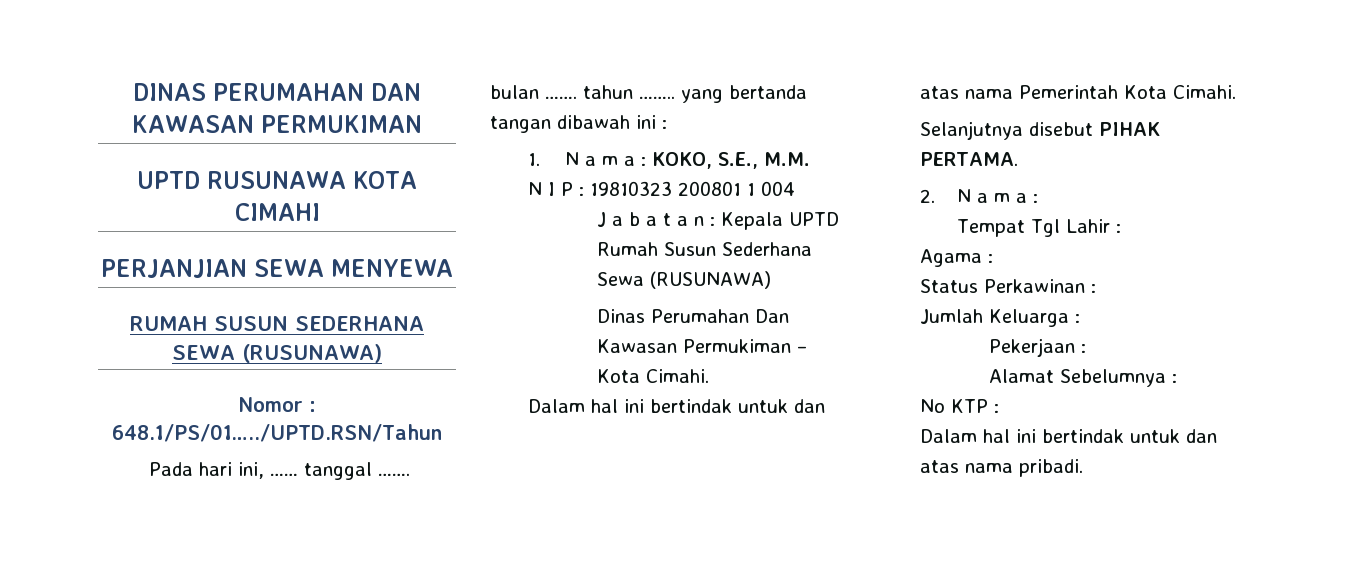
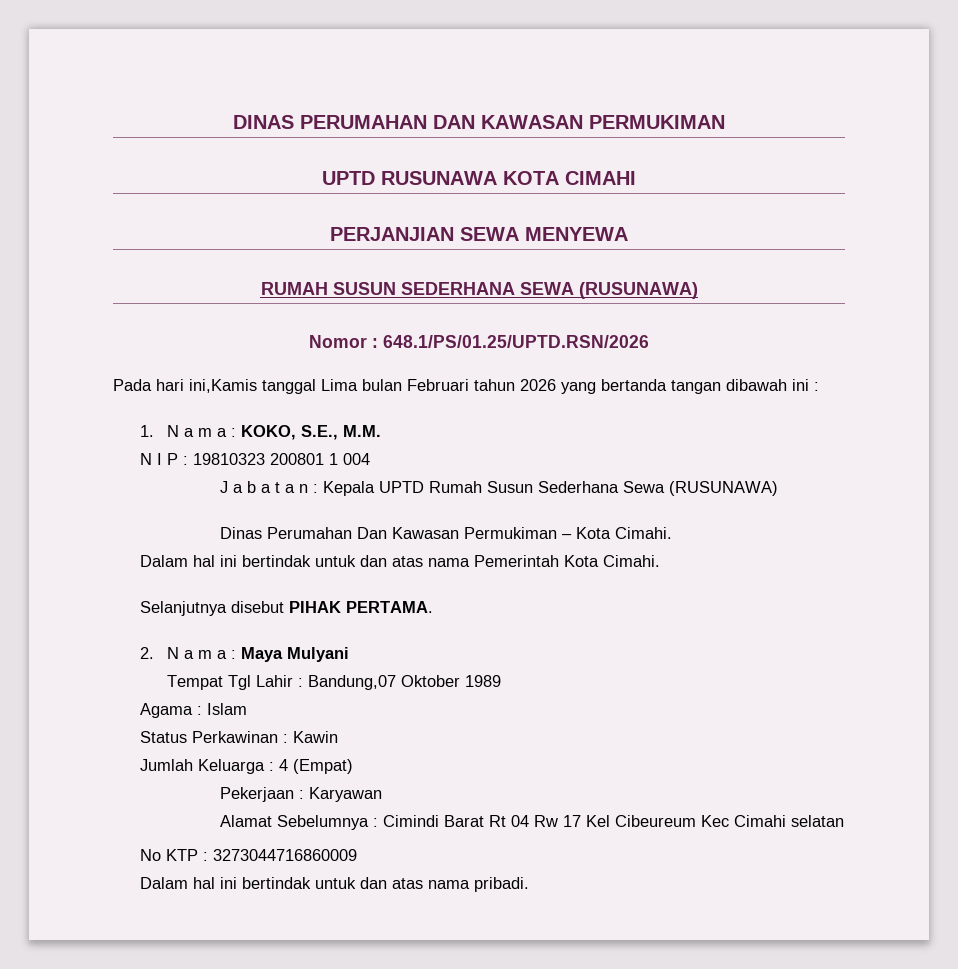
- Nomor : 648.1/PS/01…../UPTD.RSN/Tahun
+ Nomor : 648.1/PS/01.25/UPTD.RSN/2026
- Pada hari ini, …… tanggal ……. bulan ……. tahun …….. yang bertanda tangan dibawah ini :
+ Pada hari ini,Kamis tanggal Lima bulan Februari tahun 2026 yang bertanda tangan dibawah ini :
- 2. N a m a :
+ 2. N a m a : Maya Mulyani
- Tempat Tgl Lahir :
+ Tempat Tgl Lahir : Bandung,07 Oktober 1989
- Agama :
+ Agama : Islam
- Status Perkawinan :
+ Status Perkawinan : Kawin
- Jumlah Keluarga :
+ Jumlah Keluarga : 4 (Empat)
- Pekerjaan :
+ Pekerjaan : Karyawan
- Alamat Sebelumnya :
+ Alamat Sebelumnya : Cimindi Barat Rt 04 Rw 17 Kel Cibeureum Kec Cimahi selatan
- No KTP :
+ No KTP : 3273044716860009

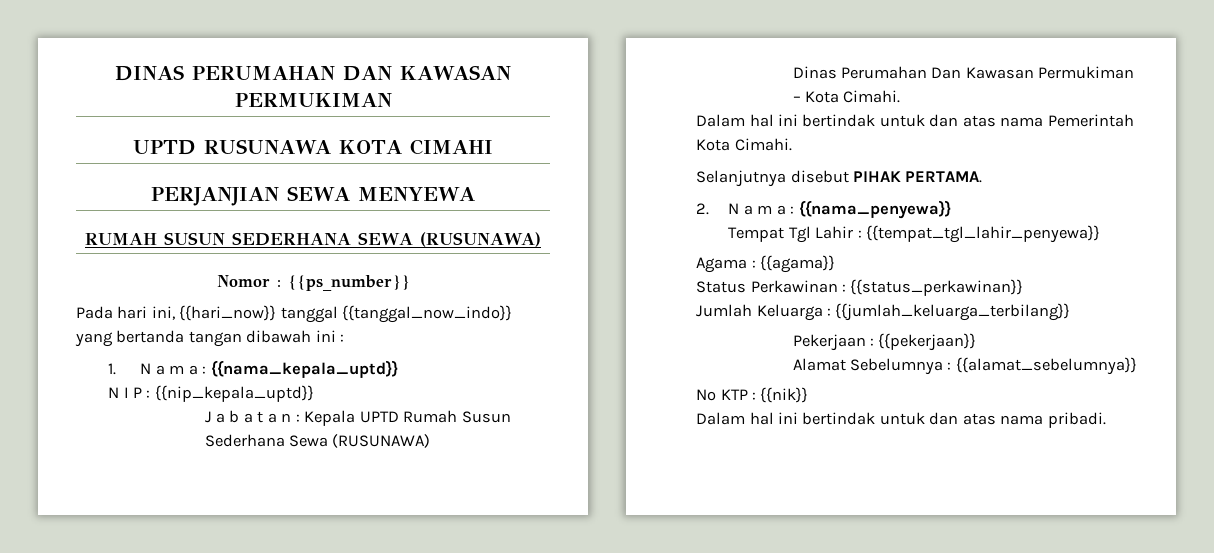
- Nomor : 648.1/PS/01.25/UPTD.RSN/2026
+ Nomor : {{ps_number}}
- Pada hari ini,Kamis tanggal Lima bulan Februari tahun 2026 yang bertanda tangan dibawah ini :
+ Pada hari ini, {{hari_now}} tanggal {{tanggal_now_indo}} yang bertanda tangan dibawah ini :
- 1. N a m a : KOKO, S.E., M.M.
+ 1. N a m a : {{nama_kepala_uptd}}
- N I P : 19810323 200801 1 004
+ N I P : {{nip_kepala_uptd}}
- 2. N a m a : Maya Mulyani
+ 2. N a m a : {{nama_penyewa}}
- Tempat Tgl Lahir : Bandung,07 Oktober 1989
+ Tempat Tgl Lahir : {{tempat_tgl_lahir_penyewa}}
- Agama : Islam
+ Agama : {{agama}}
- Status Perkawinan : Kawin
+ Status Perkawinan : {{status_perkawinan}}
- Jumlah Keluarga : 4 (Empat)
+ Jumlah Keluarga : {{jumlah_keluarga_terbilang}}
- Pekerjaan : Karyawan
+ Pekerjaan : {{pekerjaan}}
- Alamat Sebelumnya : Cimindi Barat Rt 04 Rw 17 Kel Cibeureum Kec Cimahi selatan
+ Alamat Sebelumnya : {{alamat_sebelumnya}}
- No KTP : 3273044716860009
+ No KTP : {{nik}}

